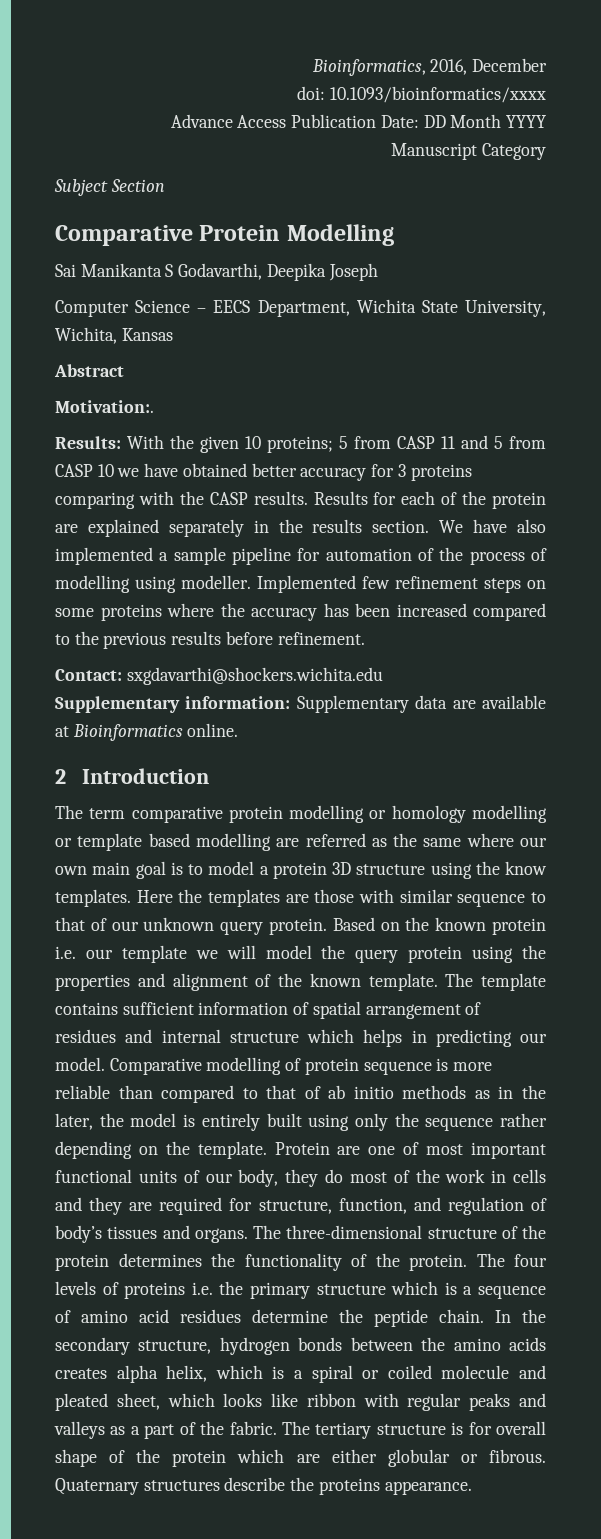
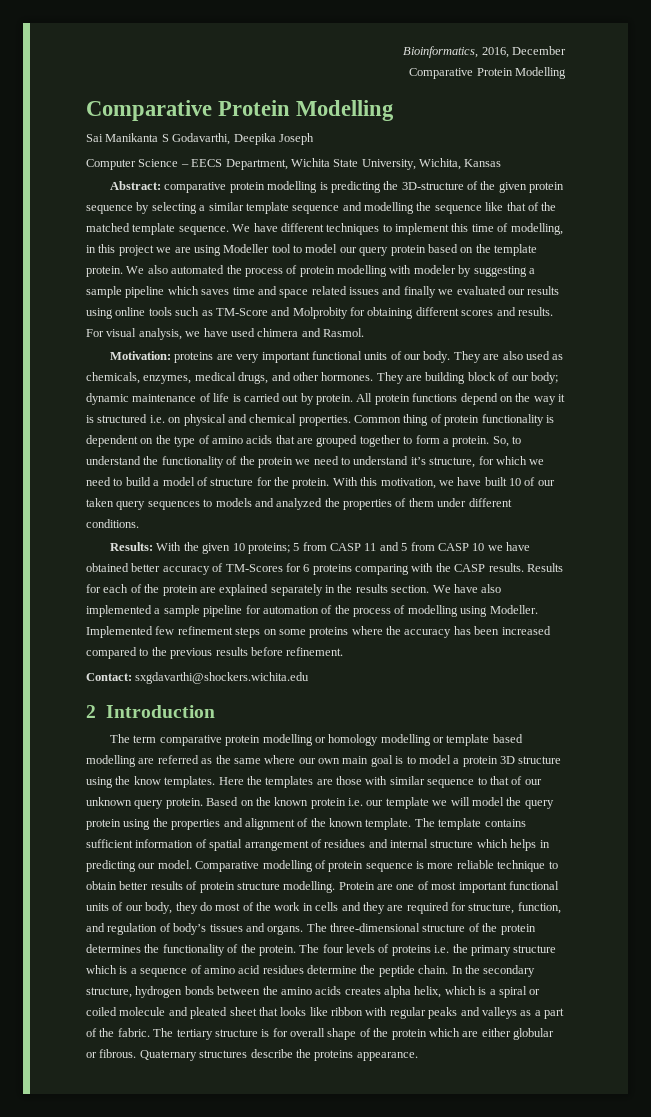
  Bioinformatics, 2016, December
- doi: 10.1093/bioinformatics/xxxx
- Advance Access Publication Date: DD Month YYYY
- Manuscript Category
- Subject Section
+ Comparative Protein Modelling
- Abstract
- Motivation:.
+ Abstract: comparative protein modelling is predicting the 3D-structure of the given protein sequence by selecting a similar template sequence and modelling the sequence like that of the matched template sequence. We have different techniques to implement this time of modelling, in this project we are using Modeller tool to model our query protein based on the template protein. We also automated the process of protein modelling with modeler by suggesting a sample pipeline which saves time and space related issues and finally we evaluated our results using online tools such as TM-Score and Molprobity for obtaining different scores and results. For visual analysis, we have used chimera and Rasmol.
+ Motivation: proteins are very important functional units of our body. They are also used as chemicals, enzymes, medical drugs, and other hormones. They are building block of our body; dynamic maintenance of life is carried out by protein. All protein functions depend on the way it is structured i.e. on physical and chemical properties. Common thing of protein functionality is dependent on the type of amino acids that are grouped together to form a protein. So, to understand the functionality of the protein we need to understand it’s structure, for which we need to build a model of structure for the protein. With this motivation, we have built 10 of our taken query sequences to models and analyzed the properties of them under different conditions.
- Results: With the given 10 proteins; 5 from CASP 11 and 5 from CASP 10 we have obtained better accuracy for 3 proteins comparing with the CASP results.
+ Results: With the given 10 proteins; 5 from CASP 11 and 5 from CASP 10 we have obtained better accuracy of TM-Scores for 6 proteins comparing with the CASP results.
- We have also implemented a sample pipeline for automation of the process of modelling using modeller.
+ We have also implemented a sample pipeline for automation of the process of modelling using Modeller.
- Supplementary information: Supplementary data are available at Bioinformatics online.
- Comparative modelling of protein sequence is more reliable than compared to that of ab initio methods as in the later, the model is entirely built using only the sequence rather depending on the template.
+ Comparative modelling of protein sequence is more reliable technique to obtain better results of protein structure modelling.
- In the secondary structure, hydrogen bonds between the amino acids creates alpha helix, which is a spiral or coiled molecule and pleated sheet, which looks like ribbon with regular peaks and valleys as a part of the fabric.
+ In the secondary structure, hydrogen bonds between the amino acids creates alpha helix, which is a spiral or coiled molecule and pleated sheet that looks like ribbon with regular peaks and valleys as a part of the fabric.

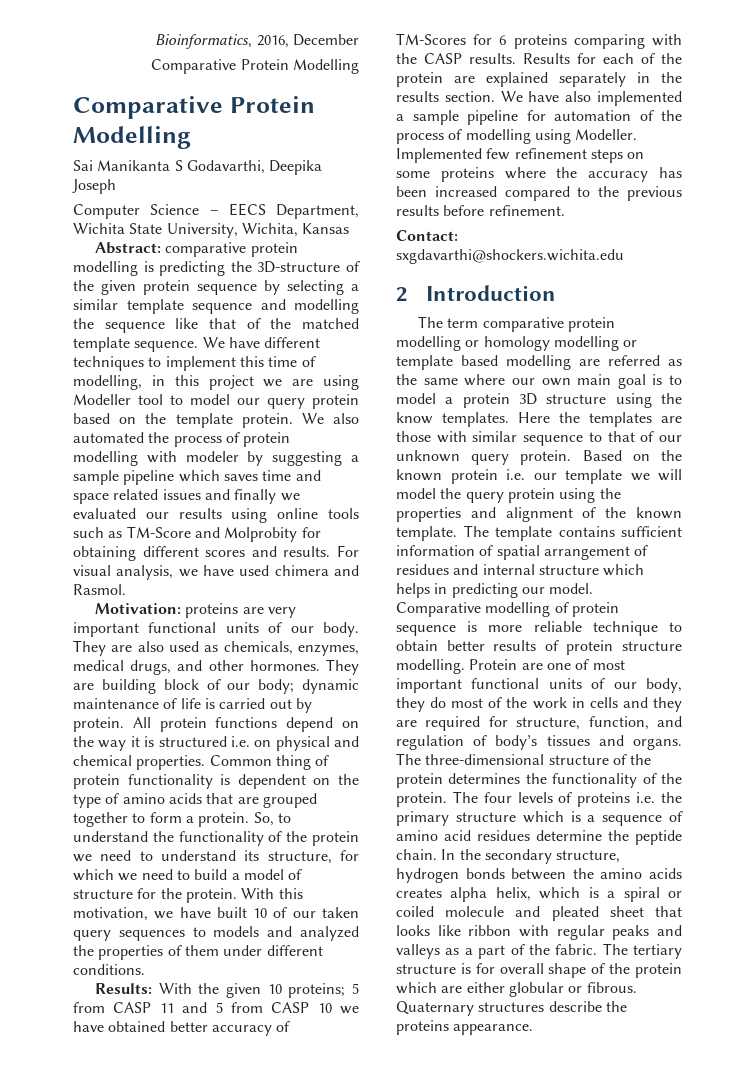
- So, to understand the functionality of the protein we need to understand it’s structure, for which we need to build a model of structure for the protein.
+ So, to understand the functionality of the protein we need to understand its structure, for which we need to build a model of structure for the protein.

